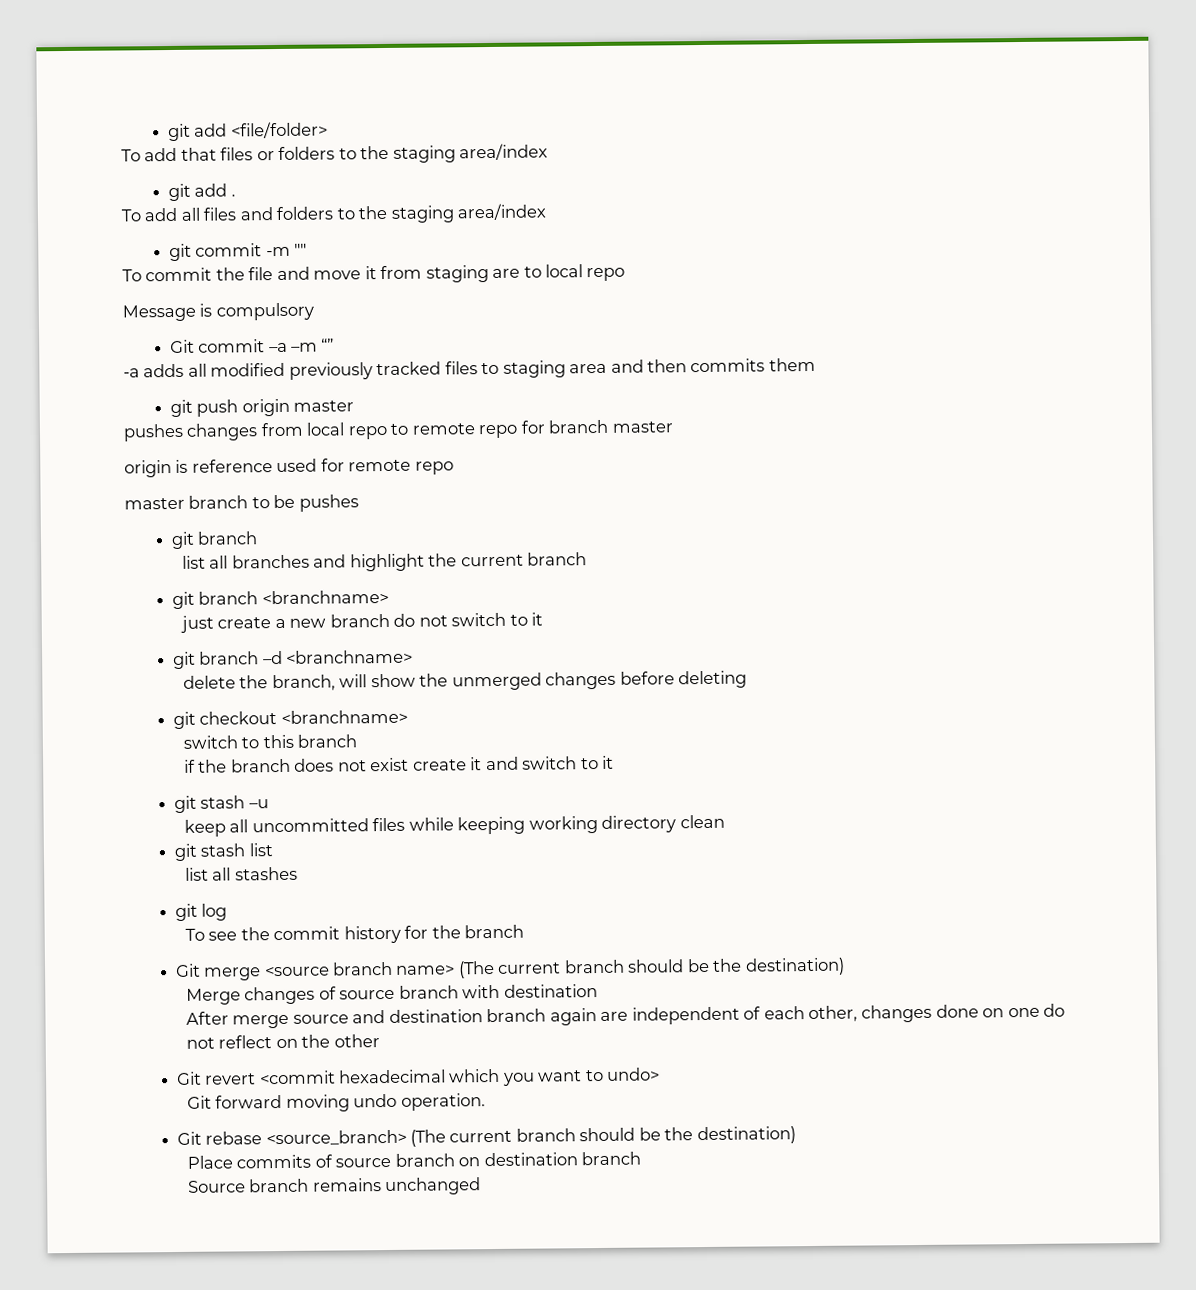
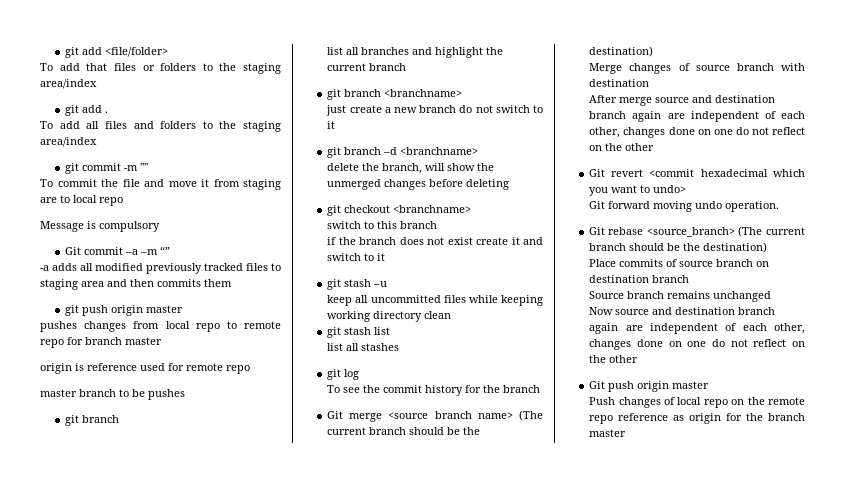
+ Now source and destination branch again are independent of each other, changes done on one do not reflect on the other
+ Git push origin master
+ Push changes of local repo on the remote repo reference as origin for the branch master

